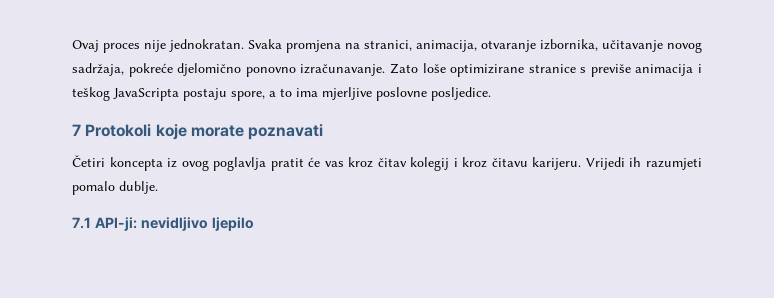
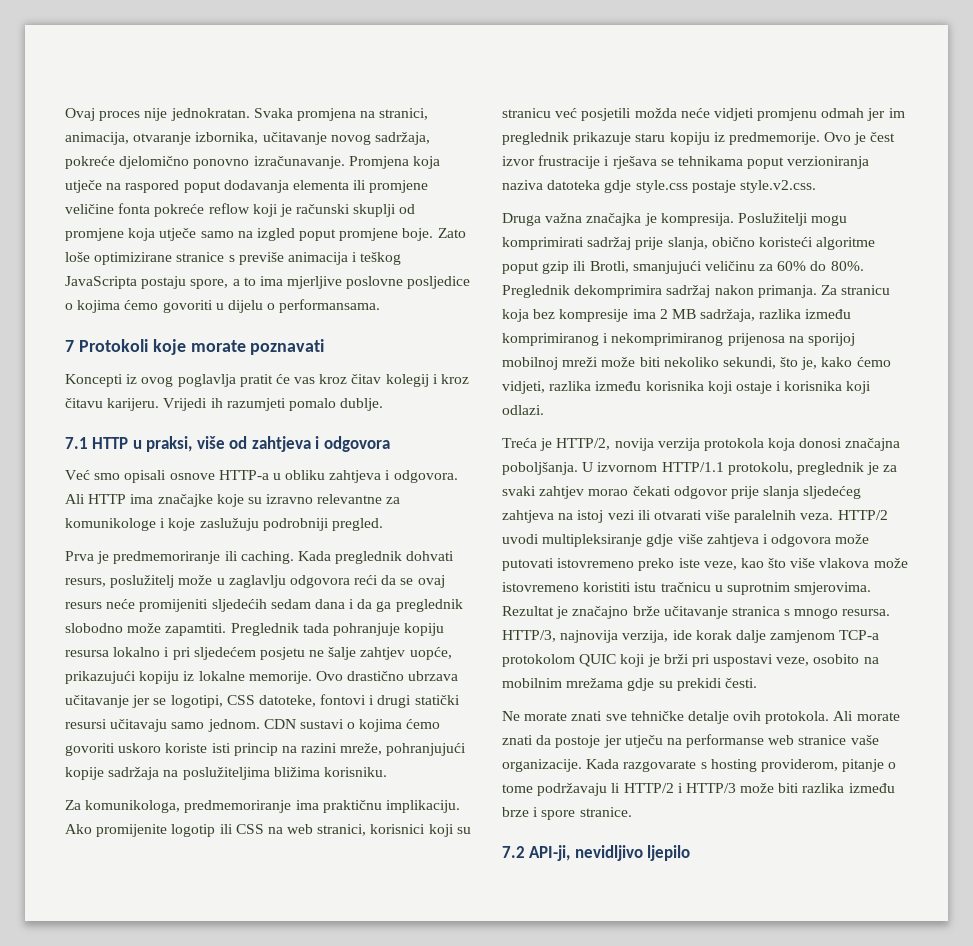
+ Promjena koja utječe na raspored poput dodavanja elementa ili promjene veličine fonta pokreće reflow koji je računski skuplji od promjene koja utječe samo na izgled poput promjene boje.
- Zato loše optimizirane stranice s previše animacija i teškog JavaScripta postaju spore, a to ima mjerljive poslovne posljedice.
+ Zato loše optimizirane stranice s previše animacija i teškog JavaScripta postaju spore, a to ima mjerljive poslovne posljedice o kojima ćemo govoriti u dijelu o performansama.
- Četiri koncepta iz ovog poglavlja pratit će vas kroz čitav kolegij i kroz čitavu karijeru.
+ Koncepti iz ovog poglavlja pratit će vas kroz čitav kolegij i kroz čitavu karijeru.
- 7.1 API-ji: nevidljivo ljepilo
+ 7.1 HTTP u praksi, više od zahtjeva i odgovora
+ Već smo opisali osnove HTTP-a u obliku zahtjeva i odgovora. Ali HTTP ima značajke koje su izravno relevantne za komunikologe i koje zaslužuju podrobniji pregled.
+ Prva je predmemoriranje ili caching. Kada preglednik dohvati resurs, poslužitelj može u zaglavlju odgovora reći da se ovaj resurs neće promijeniti sljedećih sedam dana i da ga preglednik slobodno može zapamtiti. Preglednik tada pohranjuje kopiju resursa lokalno i pri sljedećem posjetu ne šalje zahtjev uopće, prikazujući kopiju iz lokalne memorije. Ovo drastično ubrzava učitavanje jer se logotipi, CSS datoteke, fontovi i drugi statički resursi učitavaju samo jednom. CDN sustavi o kojima ćemo govoriti uskoro koriste isti princip na razini mreže, pohranjujući kopije sadržaja na poslužiteljima bližima korisniku.
+ Za komunikologa, predmemoriranje ima praktičnu implikaciju. Ako promijenite logotip ili CSS na web stranici, korisnici koji su stranicu već posjetili možda neće vidjeti promjenu odmah jer im preglednik prikazuje staru kopiju iz predmemorije. Ovo je čest izvor frustracije i rješava se tehnikama poput verzioniranja naziva datoteka gdje style.css postaje style.v2.css.
+ Druga važna značajka je kompresija. Poslužitelji mogu komprimirati sadržaj prije slanja, obično koristeći algoritme poput gzip ili Brotli, smanjujući veličinu za 60% do 80%. Preglednik dekomprimira sadržaj nakon primanja. Za stranicu koja bez kompresije ima 2 MB sadržaja, razlika između komprimiranog i nekomprimiranog prijenosa na sporijoj mobilnoj mreži može biti nekoliko sekundi, što je, kako ćemo vidjeti, razlika između korisnika koji ostaje i korisnika koji odlazi.
+ Treća je HTTP/2, novija verzija protokola koja donosi značajna poboljšanja. U izvornom HTTP/1.1 protokolu, preglednik je za svaki zahtjev morao čekati odgovor prije slanja sljedećeg zahtjeva na istoj vezi ili otvarati više paralelnih veza. HTTP/2 uvodi multipleksiranje gdje više zahtjeva i odgovora može putovati istovremeno preko iste veze, kao što više vlakova može istovremeno koristiti istu tračnicu u suprotnim smjerovima. Rezultat je značajno brže učitavanje stranica s mnogo resursa. HTTP/3, najnovija verzija, ide korak dalje zamjenom TCP-a protokolom QUIC koji je brži pri uspostavi veze, osobito na mobilnim mrežama gdje su prekidi česti.
+ Ne morate znati sve tehničke detalje ovih protokola. Ali morate znati da postoje jer utječu na performanse web stranice vaše organizacije. Kada razgovarate s hosting providerom, pitanje o tome podržavaju li HTTP/2 i HTTP/3 može biti razlika između brze i spore stranice.
+ 7.2 API-ji, nevidljivo ljepilo

